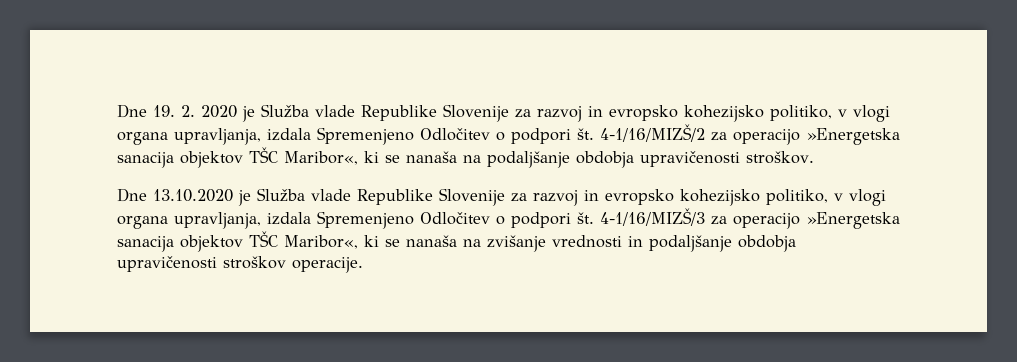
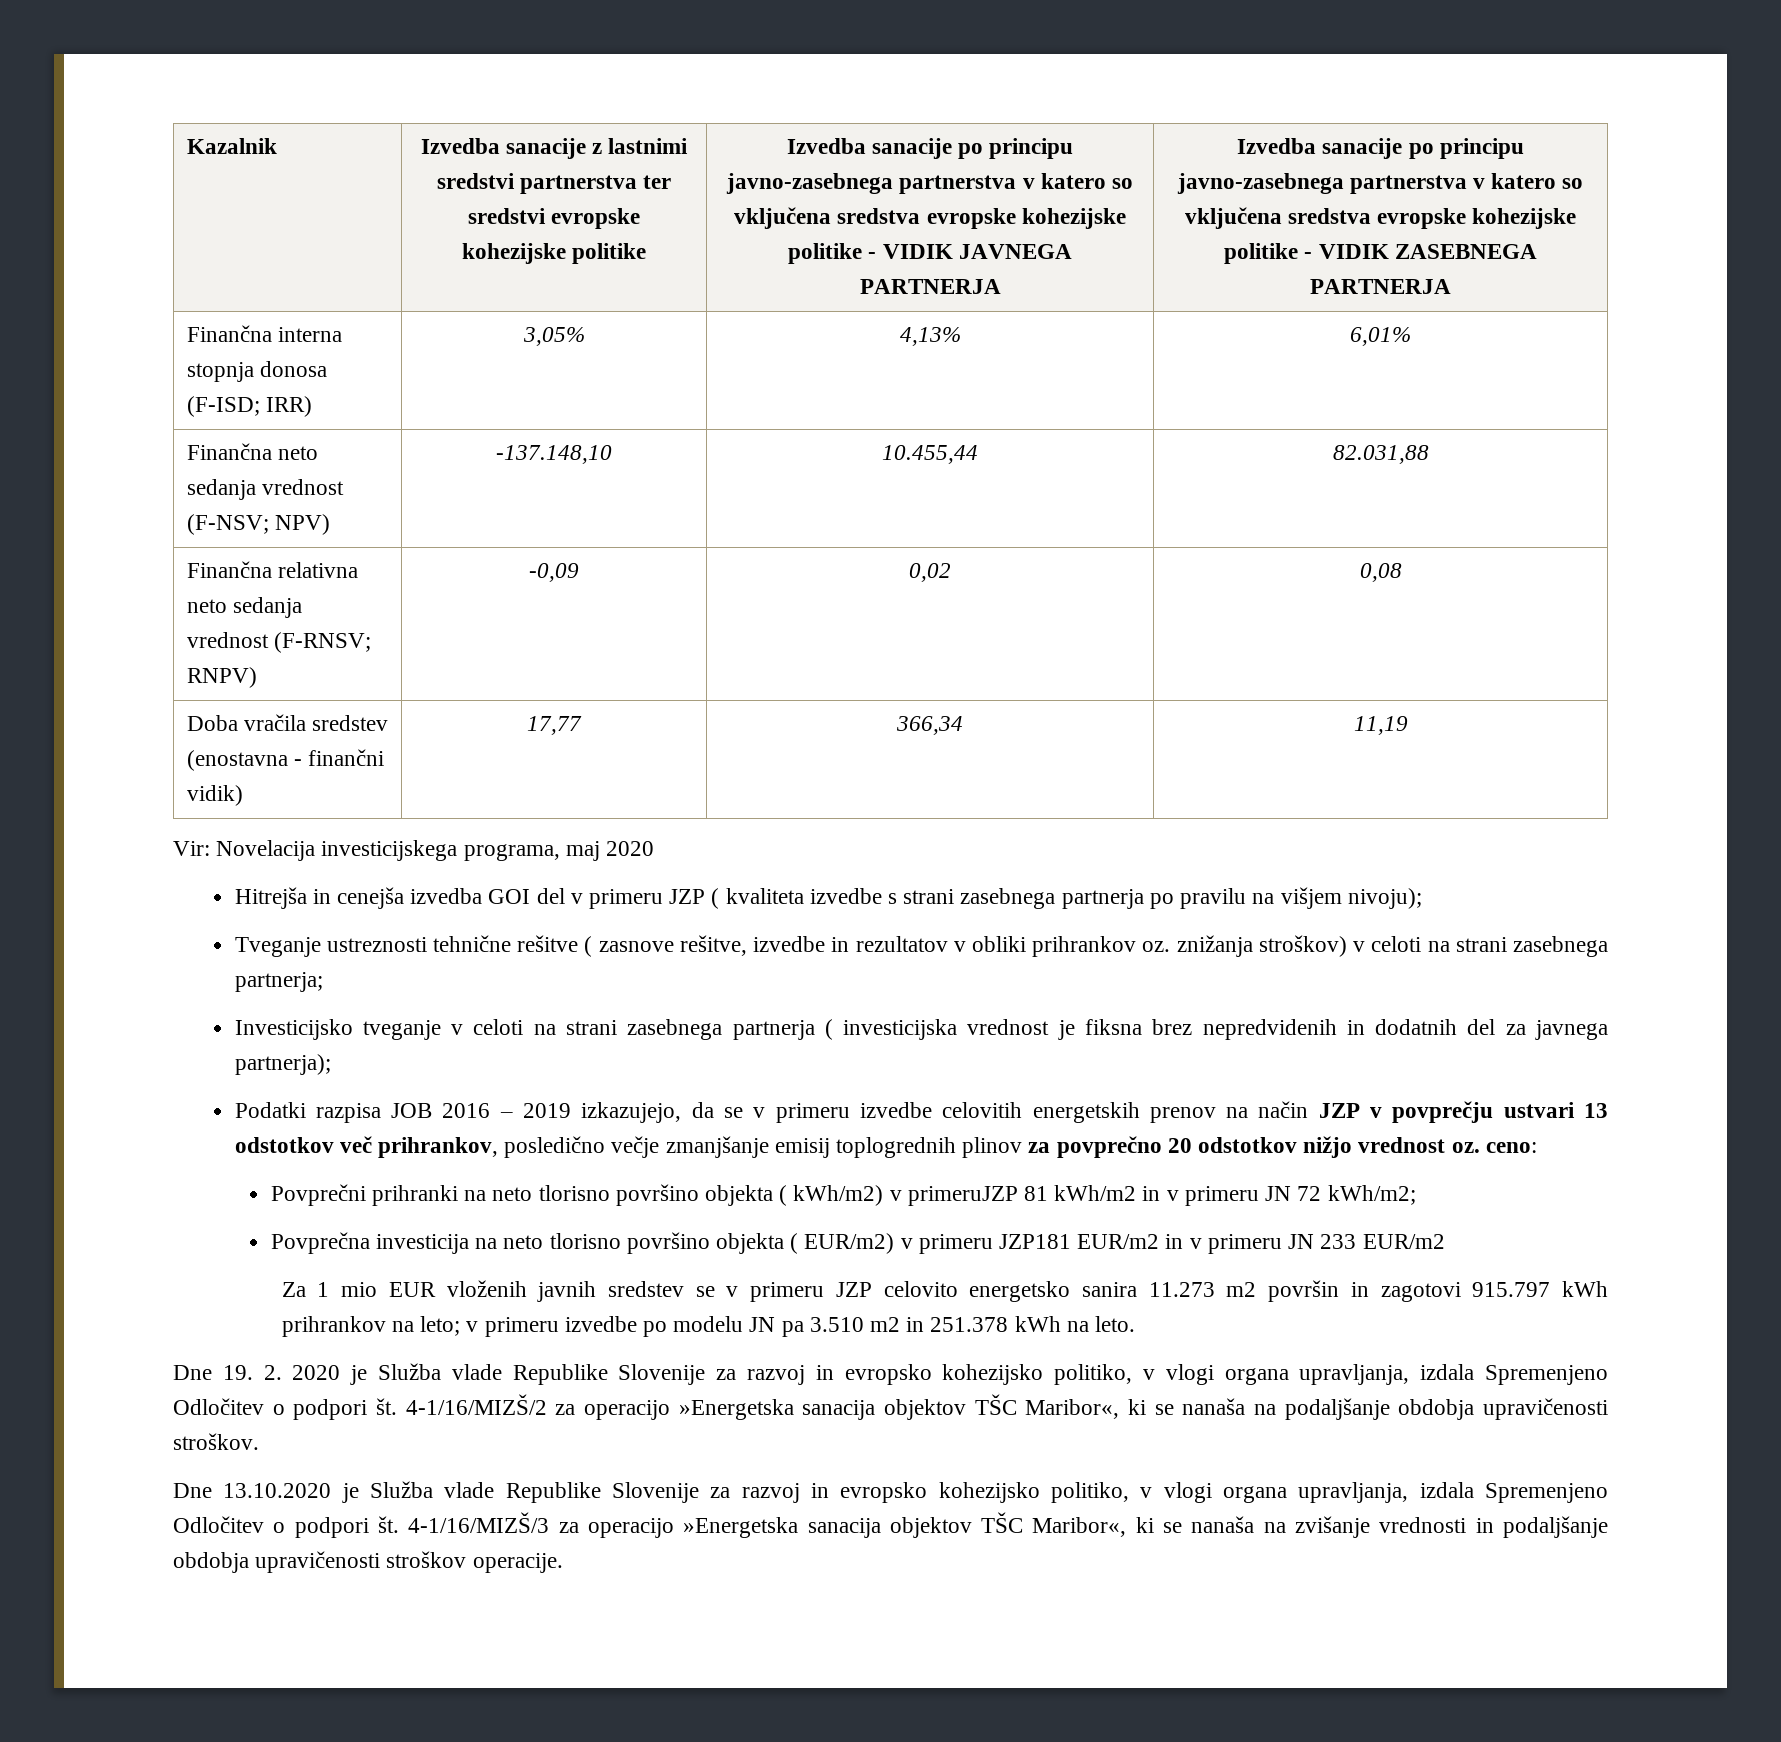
+ Kazalnik | Izvedba sanacije z lastnimi sredstvi partnerstva ter sredstvi evropske kohezijske politike | Izvedba sanacije po principu javno-zasebnega partnerstva v katero so vključena sredstva evropske kohezijske politike - VIDIK JAVNEGA PARTNERJA | Izvedba sanacije po principu javno-zasebnega partnerstva v katero so vključena sredstva evropske kohezijske politike - VIDIK ZASEBNEGA PARTNERJA
+ Finančna interna stopnja donosa (F-ISD; IRR) | 3,05% | 4,13% | 6,01%
+ Finančna neto sedanja vrednost (F-NSV; NPV) | -137.148,10 | 10.455,44 | 82.031,88
+ Finančna relativna neto sedanja vrednost (F-RNSV; RNPV) | -0,09 | 0,02 | 0,08
+ Doba vračila sredstev (enostavna - finančni vidik) | 17,77 | 366,34 | 11,19
+ Vir: Novelacija investicijskega programa, maj 2020
+ Hitrejša in cenejša izvedba GOI del v primeru JZP ( kvaliteta izvedbe s strani zasebnega partnerja po pravilu na višjem nivoju);
+ Tveganje ustreznosti tehnične rešitve ( zasnove rešitve, izvedbe in rezultatov v obliki prihrankov oz. znižanja stroškov) v celoti na strani zasebnega partnerja;
+ Investicijsko tveganje v celoti na strani zasebnega partnerja ( investicijska vrednost je fiksna brez nepredvidenih in dodatnih del za javnega partnerja);
+ Podatki razpisa JOB 2016 – 2019 izkazujejo, da se v primeru izvedbe celovitih energetskih prenov na način JZP v povprečju ustvari 13 odstotkov več prihrankov, posledično večje zmanjšanje emisij toplogrednih plinov za povprečno 20 odstotkov nižjo vrednost oz. ceno:
+ Povprečni prihranki na neto tlorisno površino objekta ( kWh/m2) v primeruJZP 81 kWh/m2 in v primeru JN 72 kWh/m2;
+ Povprečna investicija na neto tlorisno površino objekta ( EUR/m2) v primeru JZP181 EUR/m2 in v primeru JN 233 EUR/m2
+ Za 1 mio EUR vloženih javnih sredstev se v primeru JZP celovito energetsko sanira 11.273 m2 površin in zagotovi 915.797 kWh prihrankov na leto; v primeru izvedbe po modelu JN pa 3.510 m2 in 251.378 kWh na leto.

